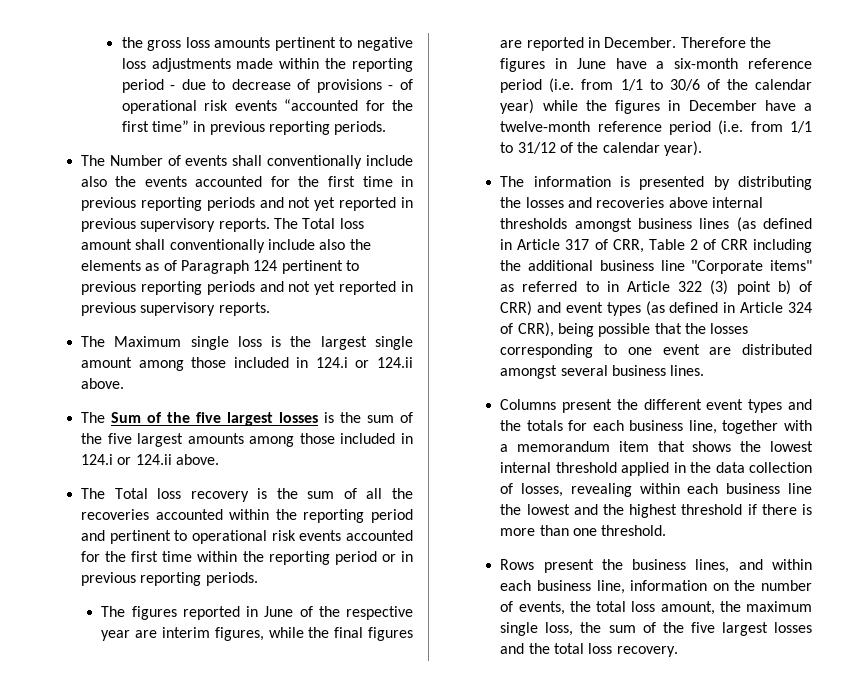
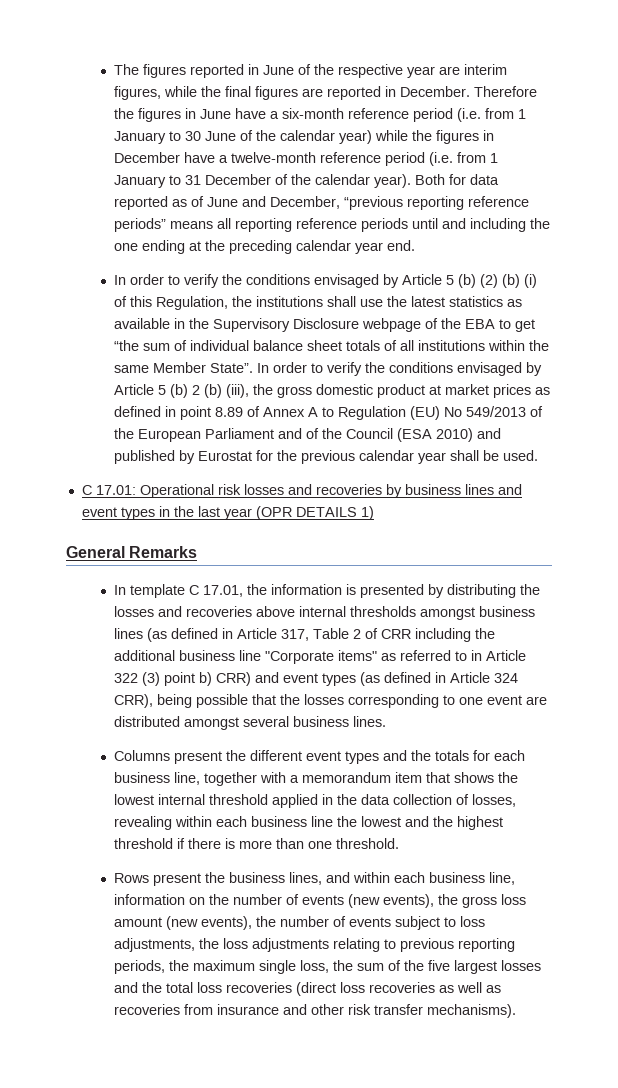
- the gross loss amounts pertinent to negative loss adjustments made within the reporting period - due to decrease of provisions - of operational risk events “accounted for the first time” in previous reporting periods.
- The Number of events shall conventionally include also the events accounted for the first time in previous reporting periods and not yet reported in previous supervisory reports. The Total loss amount shall conventionally include also the elements as of Paragraph 124 pertinent to previous reporting periods and not yet reported in previous supervisory reports.
- The Maximum single loss is the largest single amount among those included in 124.i or 124.ii above.
- The Sum of the five largest losses is the sum of the five largest amounts among those included in 124.i or 124.ii above.
- The Total loss recovery is the sum of all the recoveries accounted within the reporting period and pertinent to operational risk events accounted for the first time within the reporting period or in previous reporting periods.
- Therefore the figures in June have a six-month reference period (i.e. from 1/1 to 30/6 of the calendar year) while the figures in December have a twelve-month reference period (i.e. from 1/1 to 31/12 of the calendar year).
- The information is presented by distributing the losses and recoveries above internal thresholds amongst business lines (as defined in Article 317 of CRR, Table 2 of CRR including the additional business line "Corporate items" as referred to in Article 322 (3) point b) of CRR) and event types (as defined in Article 324 of CRR), being possible that the losses corresponding to one event are distributed amongst several business lines.
+ Therefore the figures in June have a six-month reference period (i.e. from 1 January to 30 June of the calendar year) while the figures in December have a twelve-month reference period (i.e. from 1 January to 31 December of the calendar year). Both for data reported as of June and December, “previous reporting reference periods” means all reporting reference periods until and including the one ending at the preceding calendar year end.
+ In order to verify the conditions envisaged by Article 5 (b) (2) (b) (i) of this Regulation, the institutions shall use the latest statistics as available in the Supervisory Disclosure webpage of the EBA to get “the sum of individual balance sheet totals of all institutions within the same Member State”. In order to verify the conditions envisaged by Article 5 (b) 2 (b) (iii), the gross domestic product at market prices as defined in point 8.89 of Annex A to Regulation (EU) No 549/2013 of the European Parliament and of the Council (ESA 2010) and published by Eurostat for the previous calendar year shall be used.
+ C 17.01: Operational risk losses and recoveries by business lines and event types in the last year (OPR DETAILS 1)
+ General Remarks
+ In template C 17.01, the information is presented by distributing the losses and recoveries above internal thresholds amongst business lines (as defined in Article 317, Table 2 of CRR including the additional business line "Corporate items" as referred to in Article 322 (3) point b) CRR) and event types (as defined in Article 324 CRR), being possible that the losses corresponding to one event are distributed amongst several business lines.
- Rows present the business lines, and within each business line, information on the number of events, the total loss amount, the maximum single loss, the sum of the five largest losses and the total loss recovery.
+ Rows present the business lines, and within each business line, information on the number of events (new events), the gross loss amount (new events), the number of events subject to loss adjustments, the loss adjustments relating to previous reporting periods, the maximum single loss, the sum of the five largest losses and the total loss recoveries (direct loss recoveries as well as recoveries from insurance and other risk transfer mechanisms).

